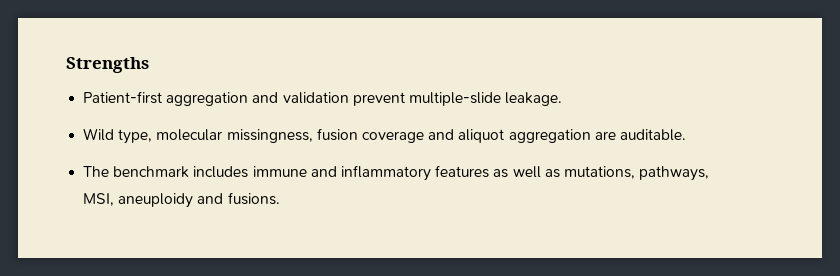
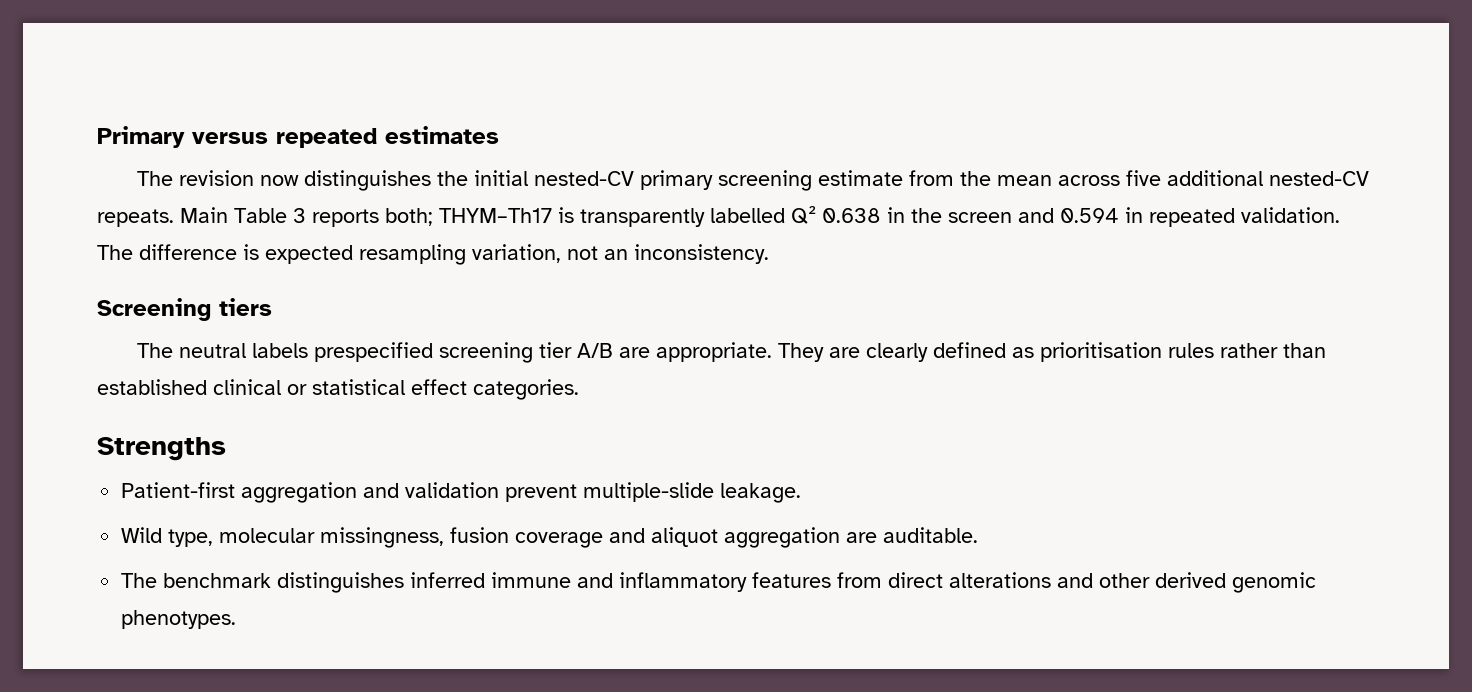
+ Primary versus repeated estimates
+ The revision now distinguishes the initial nested-CV primary screening estimate from the mean across five additional nested-CV repeats. Main Table 3 reports both; THYM–Th17 is transparently labelled Q² 0.638 in the screen and 0.594 in repeated validation. The difference is expected resampling variation, not an inconsistency.
+ Screening tiers
+ The neutral labels prespecified screening tier A/B are appropriate. They are clearly defined as prioritisation rules rather than established clinical or statistical effect categories.
- The benchmark includes immune and inflammatory features as well as mutations, pathways, MSI, aneuploidy and fusions.
+ The benchmark distinguishes inferred immune and inflammatory features from direct alterations and other derived genomic phenotypes.

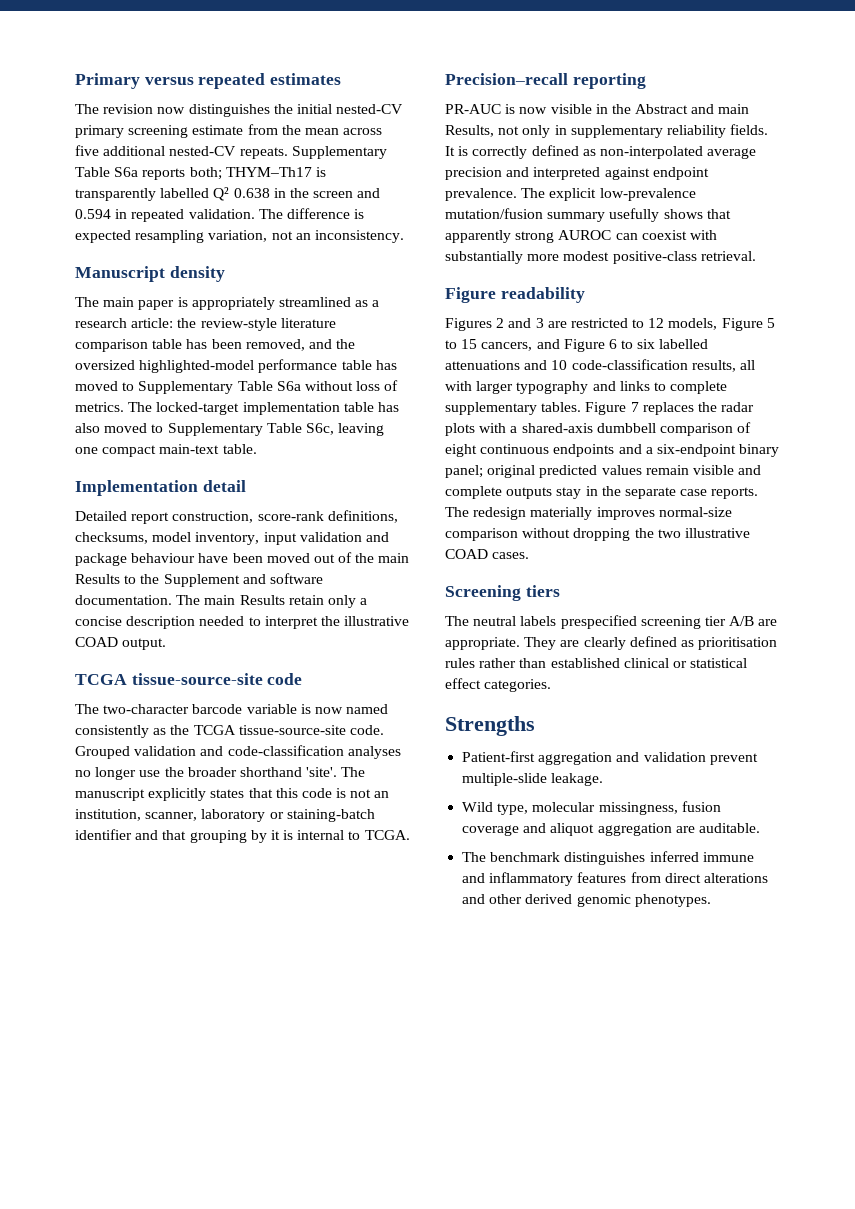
- Main Table 3 reports both; THYM–Th17 is transparently labelled Q² 0.638 in the screen and 0.594 in repeated validation.
+ Supplementary Table S6a reports both; THYM–Th17 is transparently labelled Q² 0.638 in the screen and 0.594 in repeated validation.
+ Manuscript density
+ The main paper is appropriately streamlined as a research article: the review-style literature comparison table has been removed, and the oversized highlighted-model performance table has moved to Supplementary Table S6a without loss of metrics. The locked-target implementation table has also moved to Supplementary Table S6c, leaving one compact main-text table.
+ Implementation detail
+ Detailed report construction, score-rank definitions, checksums, model inventory, input validation and package behaviour have been moved out of the main Results to the Supplement and software documentation. The main Results retain only a concise description needed to interpret the illustrative COAD output.
+ TCGA tissue-source-site code
+ The two-character barcode variable is now named consistently as the TCGA tissue-source-site code. Grouped validation and code-classification analyses no longer use the broader shorthand 'site'. The manuscript explicitly states that this code is not an institution, scanner, laboratory or staining-batch identifier and that grouping by it is internal to TCGA.
+ Precision–recall reporting
+ PR-AUC is now visible in the Abstract and main Results, not only in supplementary reliability fields. It is correctly defined as non-interpolated average precision and interpreted against endpoint prevalence. The explicit low-prevalence mutation/fusion summary usefully shows that apparently strong AUROC can coexist with substantially more modest positive-class retrieval.
+ Figure readability
+ Figures 2 and 3 are restricted to 12 models, Figure 5 to 15 cancers, and Figure 6 to six labelled attenuations and 10 code-classification results, all with larger typography and links to complete supplementary tables. Figure 7 replaces the radar plots with a shared-axis dumbbell comparison of eight continuous endpoints and a six-endpoint binary panel; original predicted values remain visible and complete outputs stay in the separate case reports. The redesign materially improves normal-size comparison without dropping the two illustrative COAD cases.

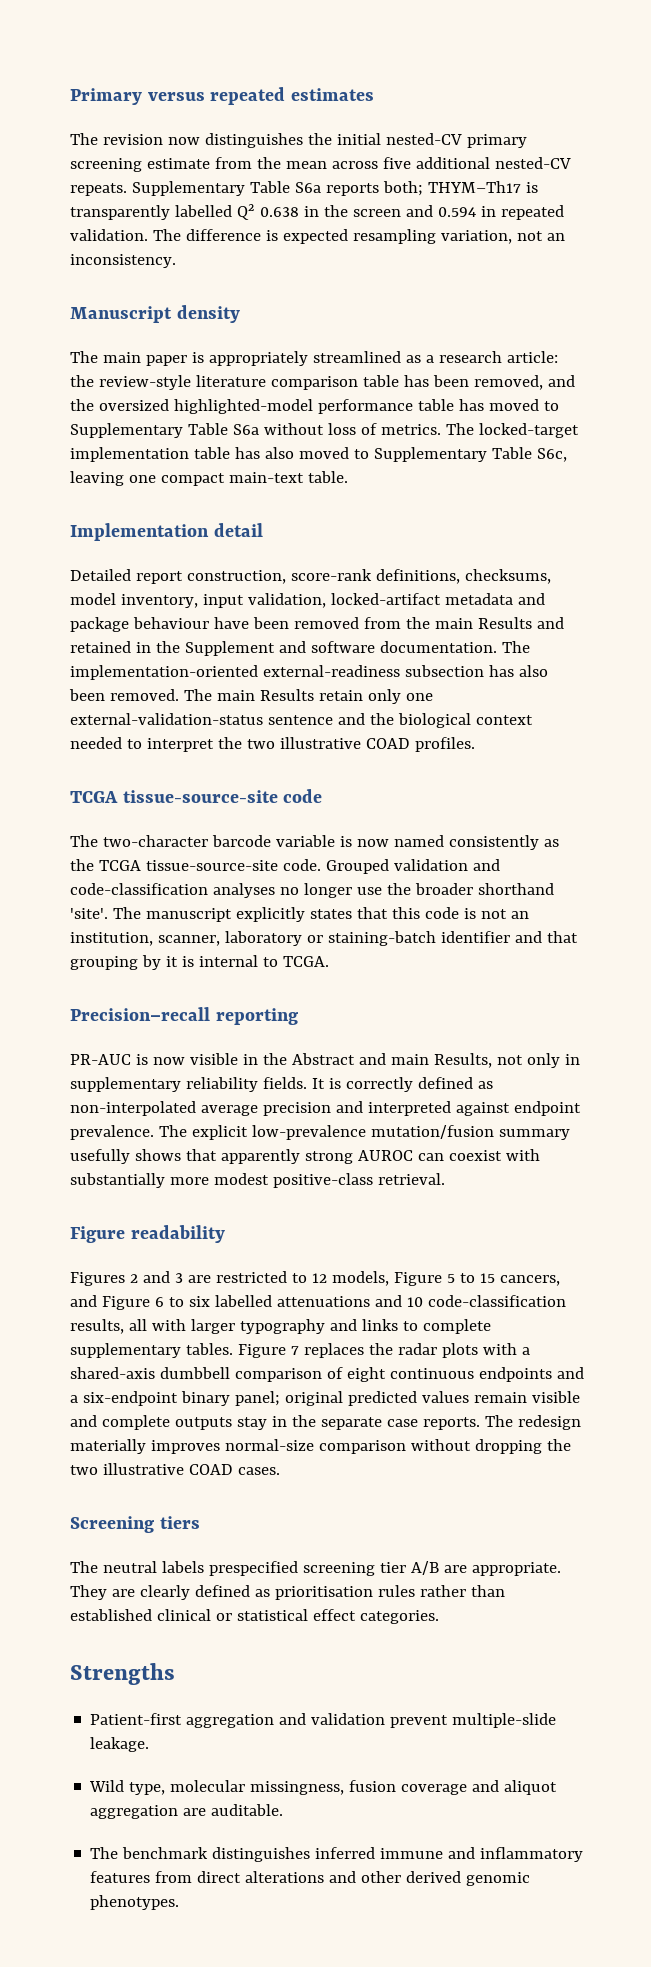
- Detailed report construction, score-rank definitions, checksums, model inventory, input validation and package behaviour have been moved out of the main Results to the Supplement and software documentation.
+ Detailed report construction, score-rank definitions, checksums, model inventory, input validation, locked-artifact metadata and package behaviour have been removed from the main Results and retained in the Supplement and software documentation.
- The main Results retain only a concise description needed to interpret the illustrative COAD output.
+ The implementation-oriented external-readiness subsection has also been removed. The main Results retain only one external-validation-status sentence and the biological context needed to interpret the two illustrative COAD profiles.

